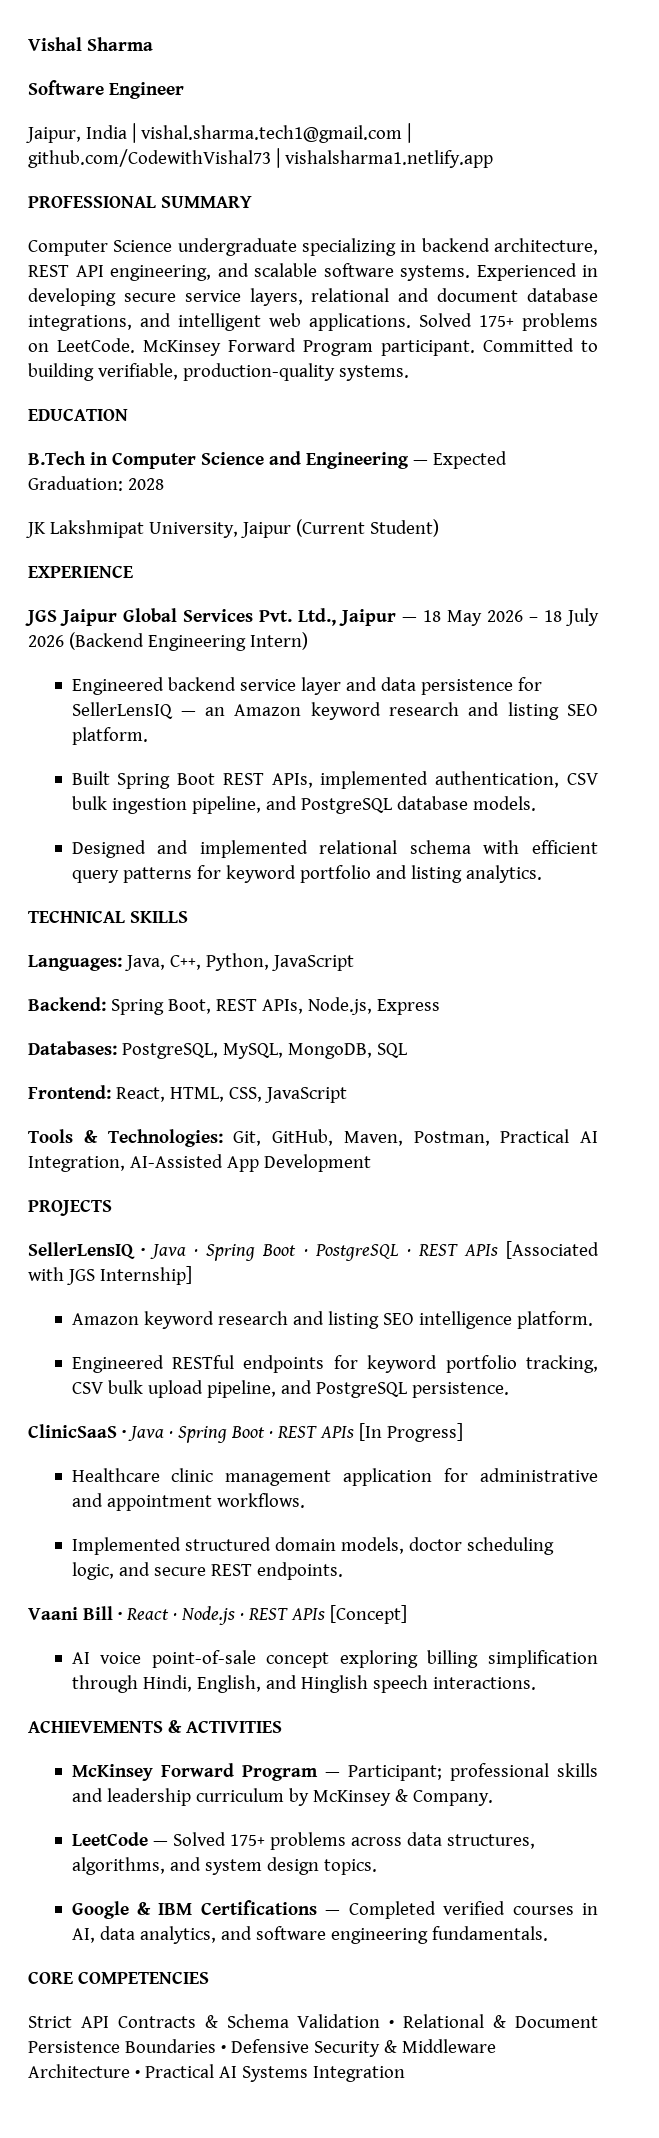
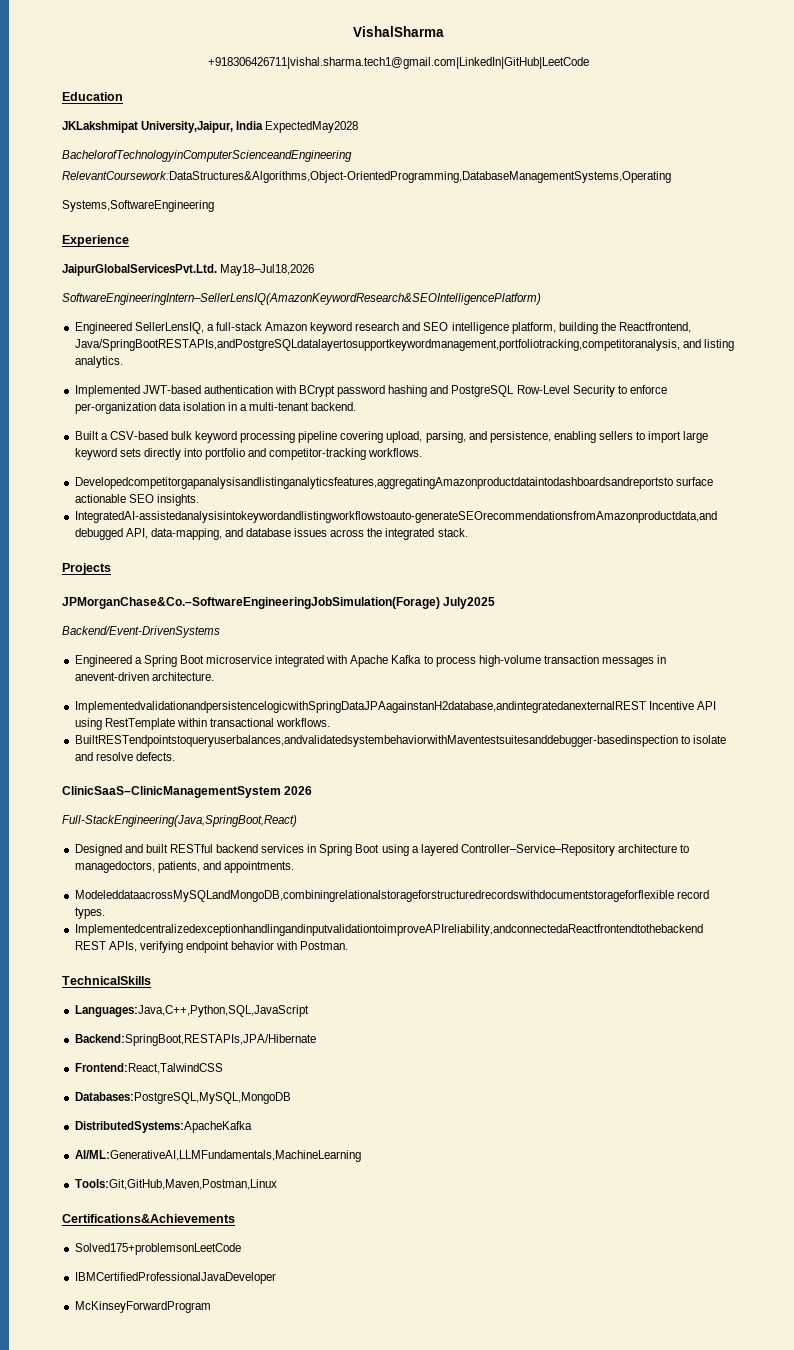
- Vishal Sharma
- Software Engineer
- Jaipur, India | vishal.sharma.tech1@gmail.com | github.com/CodewithVishal73 | vishalsharma1.netlify.app
- PROFESSIONAL SUMMARY
- Computer Science undergraduate specializing in backend architecture, REST API engineering, and scalable software systems. Experienced in developing secure service layers, relational and document database integrations, and intelligent web applications. Solved 175+ problems on LeetCode. McKinsey Forward Program participant. Committed to building verifiable, production-quality systems.
- EDUCATION
- B.Tech in Computer Science and Engineering — Expected Graduation: 2028
- JK Lakshmipat University, Jaipur (Current Student)
- EXPERIENCE
- JGS Jaipur Global Services Pvt. Ltd., Jaipur — 18 May 2026 – 18 July 2026 (Backend Engineering Intern)
- Engineered backend service layer and data persistence for SellerLensIQ — an Amazon keyword research and listing SEO platform.
- Built Spring Boot REST APIs, implemented authentication, CSV bulk ingestion pipeline, and PostgreSQL database models.
- Designed and implemented relational schema with efficient query patterns for keyword portfolio and listing analytics.
- TECHNICAL SKILLS
- Languages: Java, C++, Python, JavaScript
- Backend: Spring Boot, REST APIs, Node.js, Express
- Databases: PostgreSQL, MySQL, MongoDB, SQL
- Frontend: React, HTML, CSS, JavaScript
- Tools & Technologies: Git, GitHub, Maven, Postman, Practical AI Integration, AI-Assisted App Development
- PROJECTS
- SellerLensIQ · Java · Spring Boot · PostgreSQL · REST APIs [Associated with JGS Internship]
- Amazon keyword research and listing SEO intelligence platform.
- Engineered RESTful endpoints for keyword portfolio tracking, CSV bulk upload pipeline, and PostgreSQL persistence.
- ClinicSaaS · Java · Spring Boot · REST APIs [In Progress]
- Healthcare clinic management application for administrative and appointment workflows.
- Implemented structured domain models, doctor scheduling logic, and secure REST endpoints.
- Vaani Bill · React · Node.js · REST APIs [Concept]
- AI voice point-of-sale concept exploring billing simplification through Hindi, English, and Hinglish speech interactions.
- ACHIEVEMENTS & ACTIVITIES
- McKinsey Forward Program — Participant; professional skills and leadership curriculum by McKinsey & Company.
- LeetCode — Solved 175+ problems across data structures, algorithms, and system design topics.
- Google & IBM Certifications — Completed verified courses in AI, data analytics, and software engineering fundamentals.
- CORE COMPETENCIES
- Strict API Contracts & Schema Validation • Relational & Document Persistence Boundaries • Defensive Security & Middleware Architecture • Practical AI Systems Integration
+ VishalSharma
+ +918306426711|vishal.sharma.tech1@gmail.com|LinkedIn|GitHub|LeetCode
+ Education
+ JKLakshmipat University,Jaipur, India ExpectedMay2028
+ BachelorofTechnologyinComputerScienceandEngineering
+ RelevantCoursework:DataStructures&Algorithms,Object-OrientedProgramming,DatabaseManagementSystems,Operating
+ Systems,SoftwareEngineering
+ Experience
+ JaipurGlobalServicesPvt.Ltd. May18–Jul18,2026
+ SoftwareEngineeringIntern–SellerLensIQ(AmazonKeywordResearch&SEOIntelligencePlatform)
+ Engineered SellerLensIQ, a full-stack Amazon keyword research and SEO intelligence platform, building the Reactfrontend, Java/SpringBootRESTAPIs,andPostgreSQLdatalayertosupportkeywordmanagement,portfoliotracking,competitoranalysis, and listing analytics.
+ Implemented JWT-based authentication with BCrypt password hashing and PostgreSQL Row-Level Security to enforce per-organization data isolation in a multi-tenant backend.
+ Built a CSV-based bulk keyword processing pipeline covering upload, parsing, and persistence, enabling sellers to import large keyword sets directly into portfolio and competitor-tracking workflows.
+ Developedcompetitorgapanalysisandlistinganalyticsfeatures,aggregatingAmazonproductdataintodashboardsandreportsto surface actionable SEO insights.
+ IntegratedAI-assistedanalysisintokeywordandlistingworkflowstoauto-generateSEOrecommendationsfromAmazonproductdata,and debugged API, data-mapping, and database issues across the integrated stack.
+ Projects
+ JPMorganChase&Co.–SoftwareEngineeringJobSimulation(Forage) July2025
+ Backend/Event-DrivenSystems
+ Engineered a Spring Boot microservice integrated with Apache Kafka to process high-volume transaction messages in anevent-driven architecture.
+ ImplementedvalidationandpersistencelogicwithSpringDataJPAagainstanH2database,andintegratedanexternalREST Incentive API using RestTemplate within transactional workflows.
+ BuiltRESTendpointstoqueryuserbalances,andvalidatedsystembehaviorwithMaventestsuitesanddebugger-basedinspection to isolate and resolve defects.
+ ClinicSaaS–ClinicManagementSystem 2026
+ Full-StackEngineering(Java,SpringBoot,React)
+ Designed and built RESTful backend services in Spring Boot using a layered Controller–Service–Repository architecture to managedoctors, patients, and appointments.
+ ModeleddataacrossMySQLandMongoDB,combiningrelationalstorageforstructuredrecordswithdocumentstorageforflexible record types.
+ ImplementedcentralizedexceptionhandlingandinputvalidationtoimproveAPIreliability,andconnectedaReactfrontendtothebackend REST APIs, verifying endpoint behavior with Postman.
+ TechnicalSkills
+ Languages:Java,C++,Python,SQL,JavaScript
+ Backend:SpringBoot,RESTAPIs,JPA/Hibernate
+ Frontend:React,TalwindCSS
+ Databases:PostgreSQL,MySQL,MongoDB
+ DistributedSystems:ApacheKafka
+ AI/ML:GenerativeAI,LLMFundamentals,MachineLearning
+ Tools:Git,GitHub,Maven,Postman,Linux
+ Certifications&Achievements
+ Solved175+problemsonLeetCode
+ IBMCertifiedProfessionalJavaDeveloper
+ McKinseyForwardProgram

